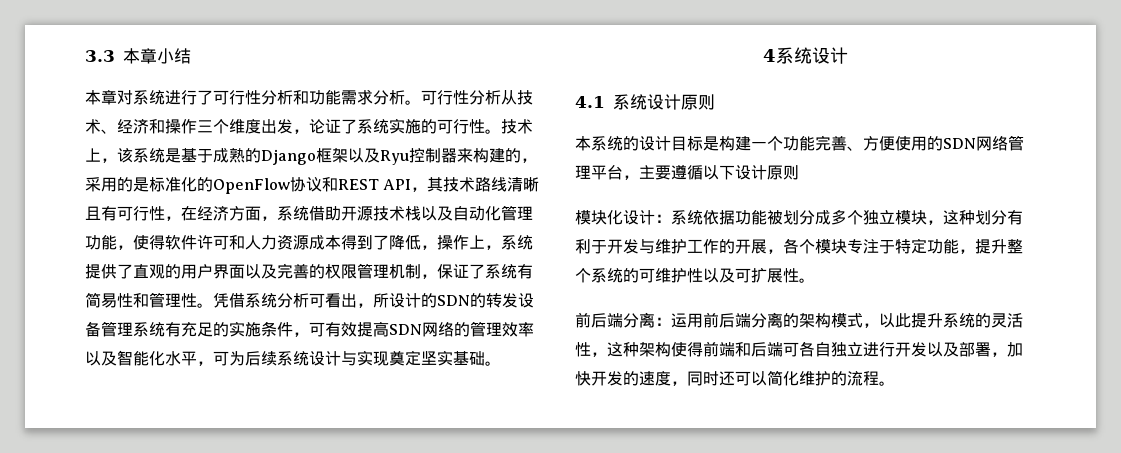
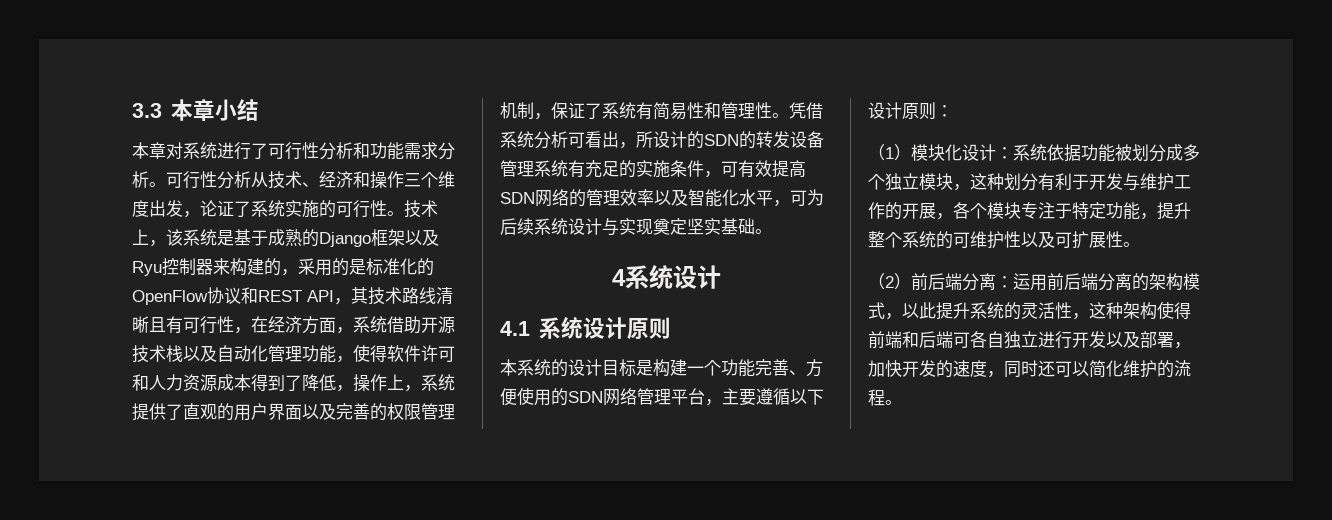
- 本系统的设计目标是构建一个功能完善、方便使用的SDN网络管理平台，主要遵循以下设计原则
- 模块化设计：系统依据功能被划分成多个独立模块，这种划分有利于开发与维护工作的开展，各个模块专注于特定功能，提升整个系统的可维护性以及可扩展性。
+ 本系统的设计目标是构建一个功能完善、方便使用的SDN网络管理平台，主要遵循以下设计原则：
+ （1）模块化设计：系统依据功能被划分成多个独立模块，这种划分有利于开发与维护工作的开展，各个模块专注于特定功能，提升整个系统的可维护性以及可扩展性。
- 前后端分离：运用前后端分离的架构模式，以此提升系统的灵活性，这种架构使得前端和后端可各自独立进行开发以及部署，加快开发的速度，同时还可以简化维护的流程。
+ （2）前后端分离：运用前后端分离的架构模式，以此提升系统的灵活性，这种架构使得前端和后端可各自独立进行开发以及部署，加快开发的速度，同时还可以简化维护的流程。

